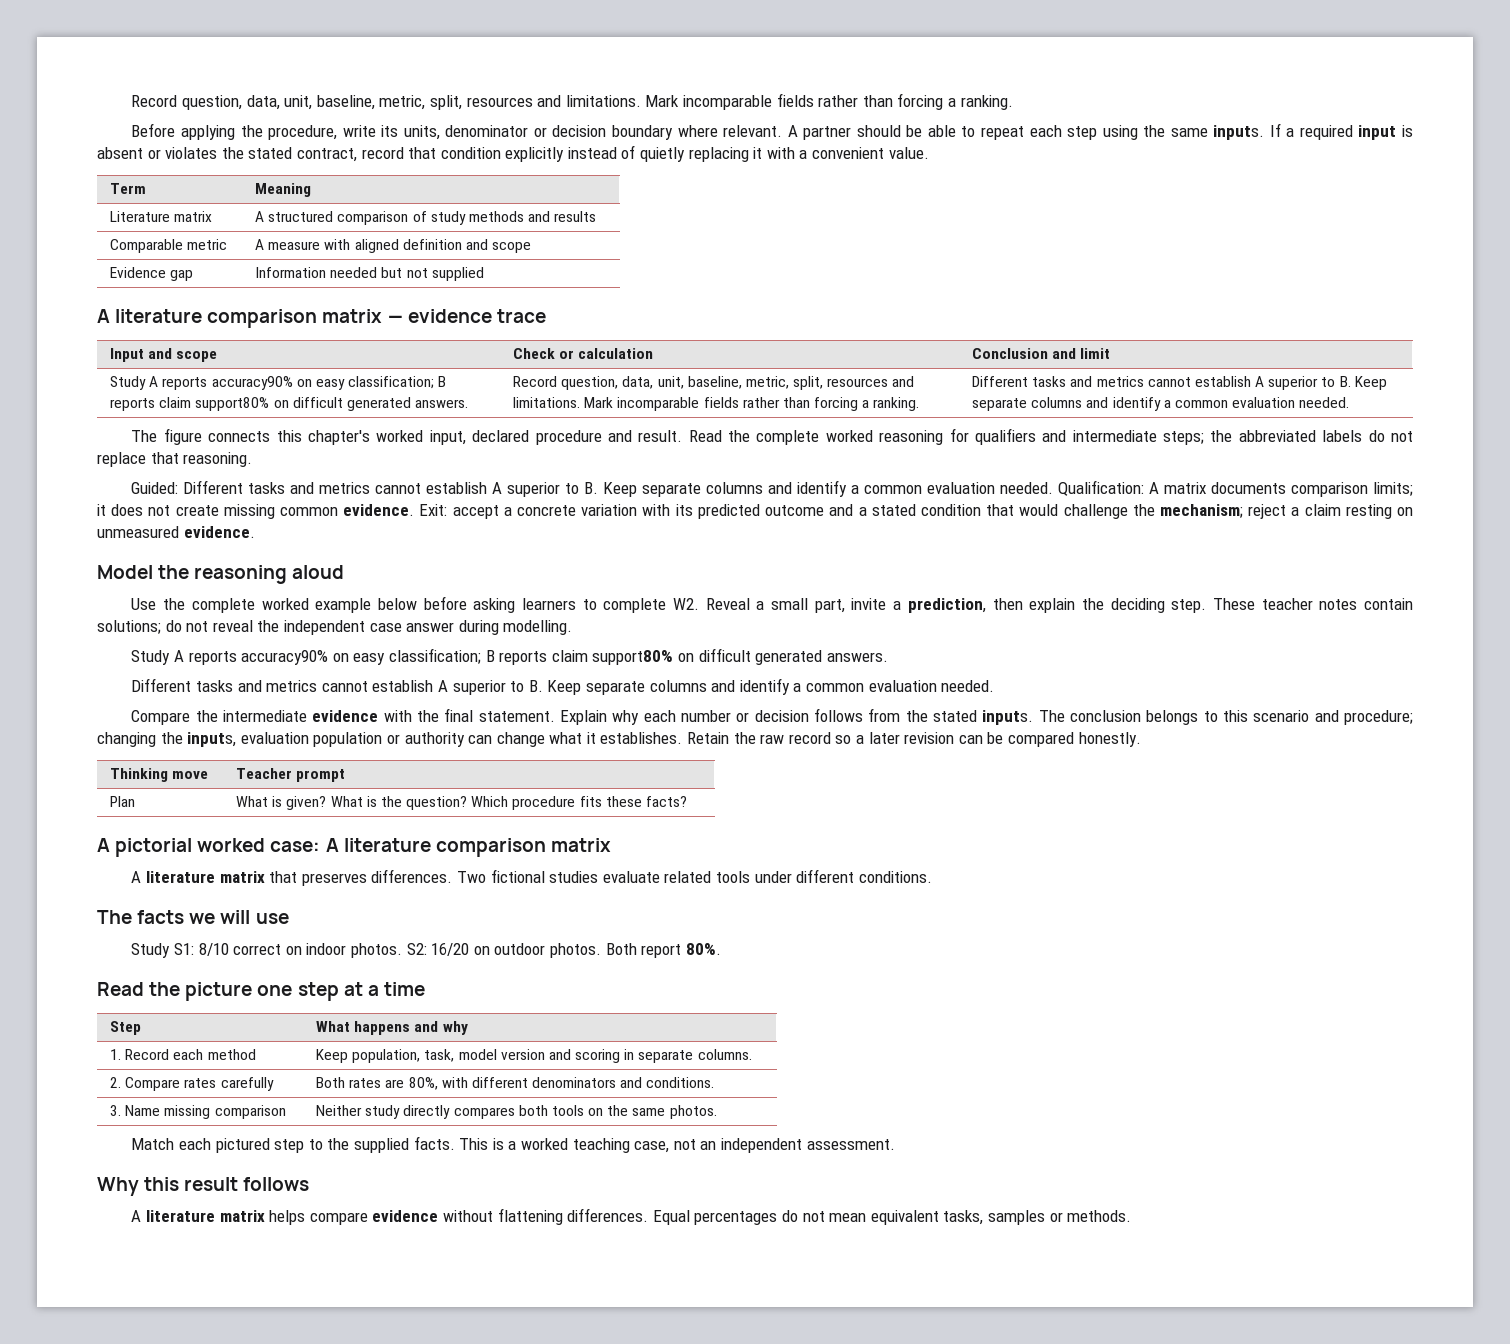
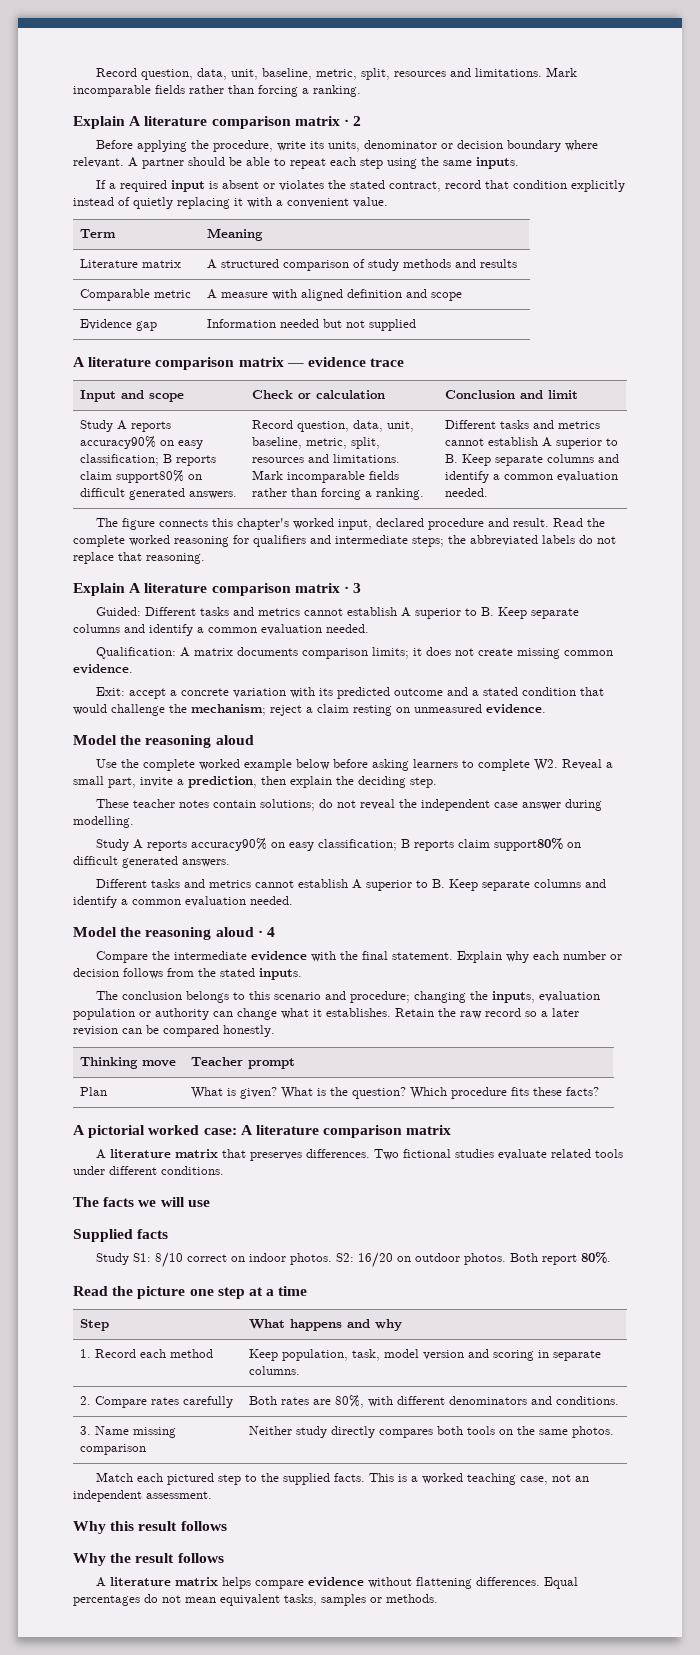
+ Explain A literature comparison matrix · 2
- A partner should be able to repeat each step using the same inputs. If a required input is absent or violates the stated contract, record that condition explicitly instead of quietly replacing it with a convenient value.
+ A partner should be able to repeat each step using the same inputs.
+ If a required input is absent or violates the stated contract, record that condition explicitly instead of quietly replacing it with a convenient value.
+ Explain A literature comparison matrix · 3
- Guided: Different tasks and metrics cannot establish A superior to B. Keep separate columns and identify a common evaluation needed. Qualification: A matrix documents comparison limits; it does not create missing common evidence. Exit: accept a concrete variation with its predicted outcome and a stated condition that would challenge the mechanism; reject a claim resting on unmeasured evidence.
+ Guided: Different tasks and metrics cannot establish A superior to B. Keep separate columns and identify a common evaluation needed.
+ Qualification: A matrix documents comparison limits; it does not create missing common evidence.
+ Exit: accept a concrete variation with its predicted outcome and a stated condition that would challenge the mechanism; reject a claim resting on unmeasured evidence.
- Use the complete worked example below before asking learners to complete W2. Reveal a small part, invite a prediction, then explain the deciding step. These teacher notes contain solutions; do not reveal the independent case answer during modelling.
+ Use the complete worked example below before asking learners to complete W2. Reveal a small part, invite a prediction, then explain the deciding step.
+ These teacher notes contain solutions; do not reveal the independent case answer during modelling.
+ Model the reasoning aloud · 4
- Explain why each number or decision follows from the stated inputs. The conclusion belongs to this scenario and procedure; changing the inputs, evaluation population or authority can change what it establishes.
+ Explain why each number or decision follows from the stated inputs.
+ The conclusion belongs to this scenario and procedure; changing the inputs, evaluation population or authority can change what it establishes.
+ Supplied facts
+ Why the result follows

